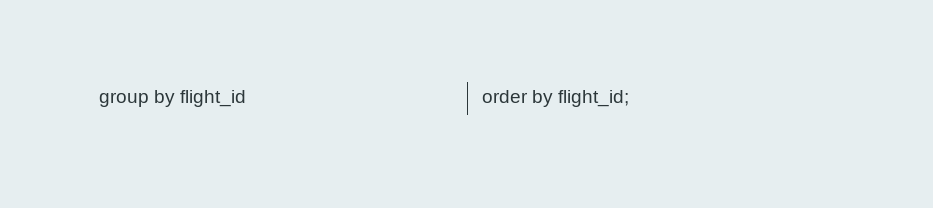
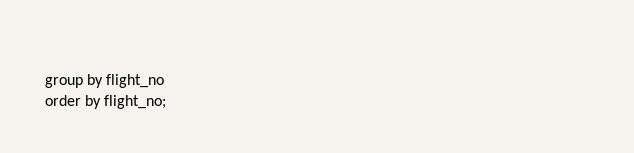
- group by flight_id
+ group by flight_no
- order by flight_id;
+ order by flight_no;

